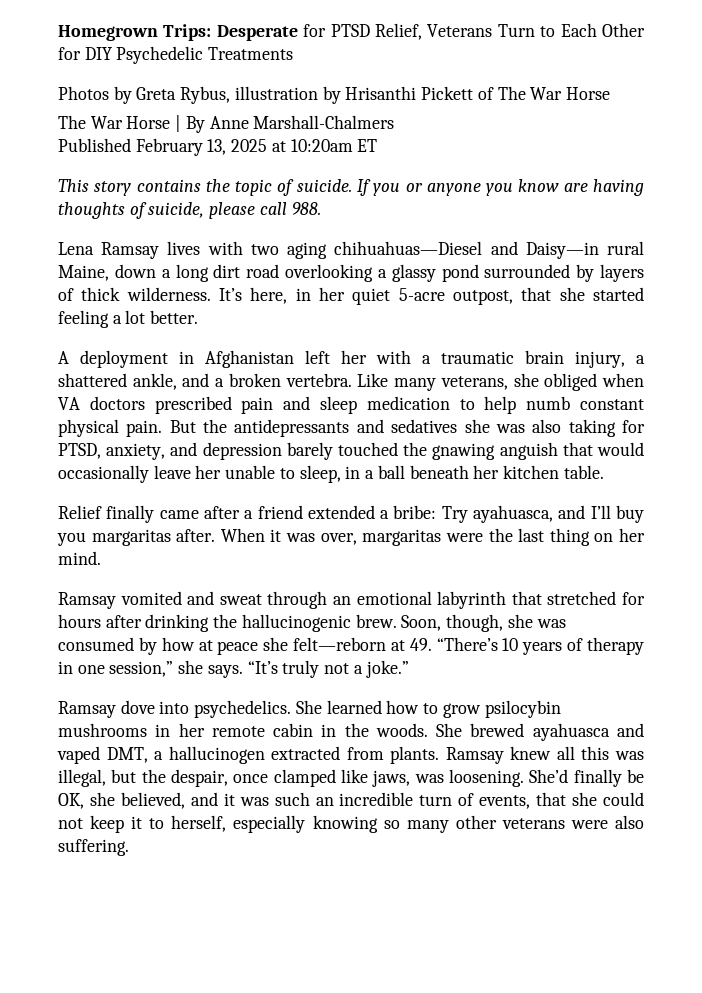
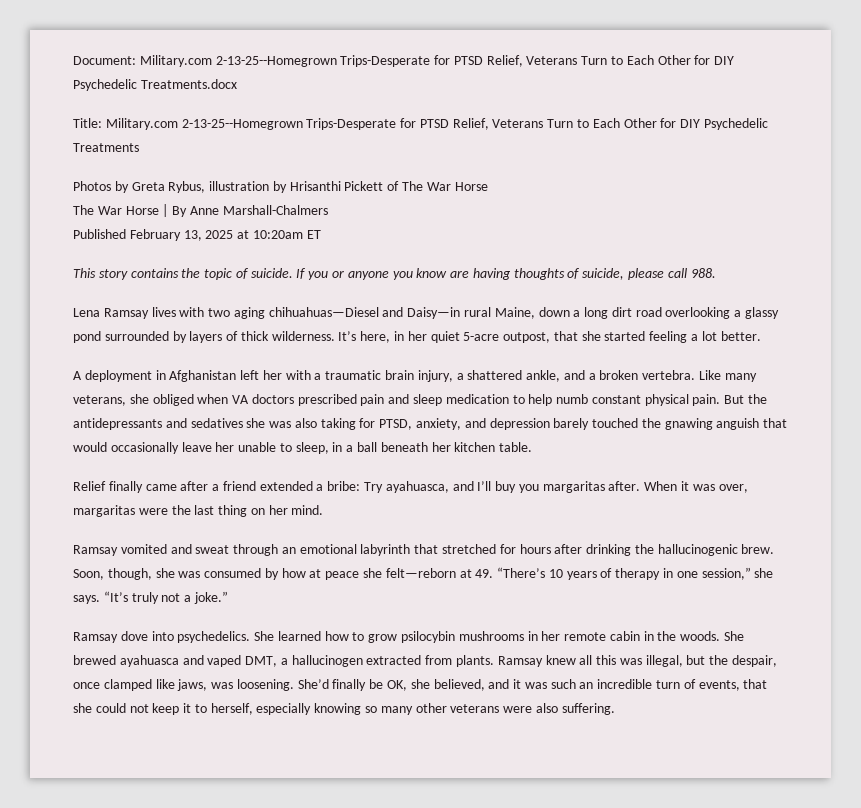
- Homegrown Trips: Desperate for PTSD Relief, Veterans Turn to Each Other for DIY Psychedelic Treatments
+ Document: Military.com 2-13-25--Homegrown Trips-Desperate for PTSD Relief, Veterans Turn to Each Other for DIY Psychedelic Treatments.docx
+ Title: Military.com 2-13-25--Homegrown Trips-Desperate for PTSD Relief, Veterans Turn to Each Other for DIY Psychedelic Treatments

